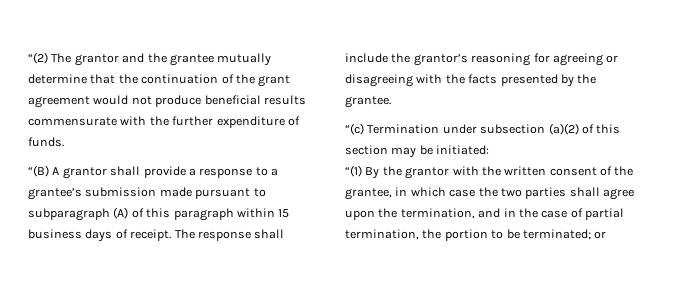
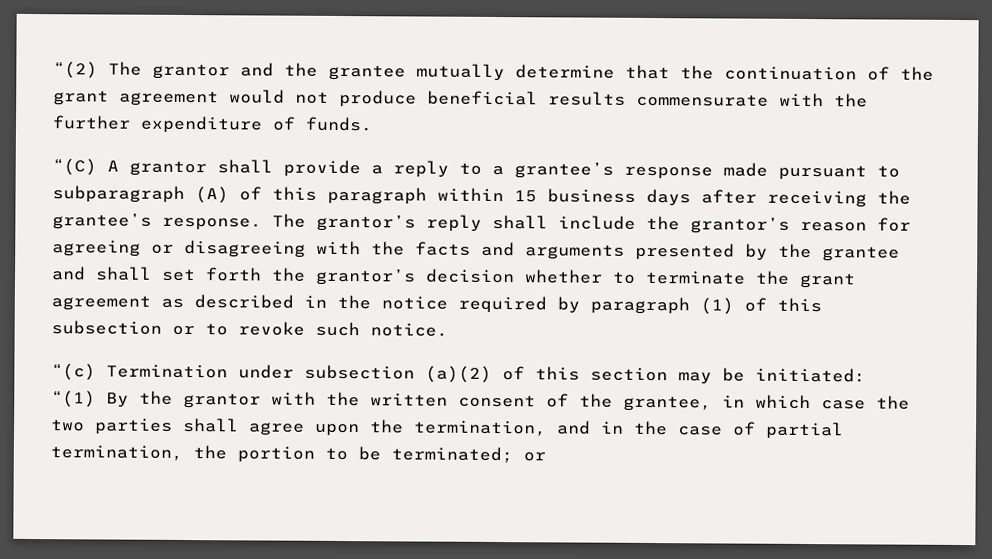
- “(B) A grantor shall provide a response to a grantee’s submission made pursuant to subparagraph (A) of this paragraph within 15 business days of receipt. The response shall include the grantor’s reasoning for agreeing or disagreeing with the facts presented by the grantee.
+ “(C) A grantor shall provide a reply to a grantee’s response made pursuant to subparagraph (A) of this paragraph within 15 business days after receiving the grantee’s response. The grantor’s reply shall include the grantor’s reason for agreeing or disagreeing with the facts and arguments presented by the grantee and shall set forth the grantor’s decision whether to terminate the grant agreement as described in the notice required by paragraph (1) of this subsection or to revoke such notice.

